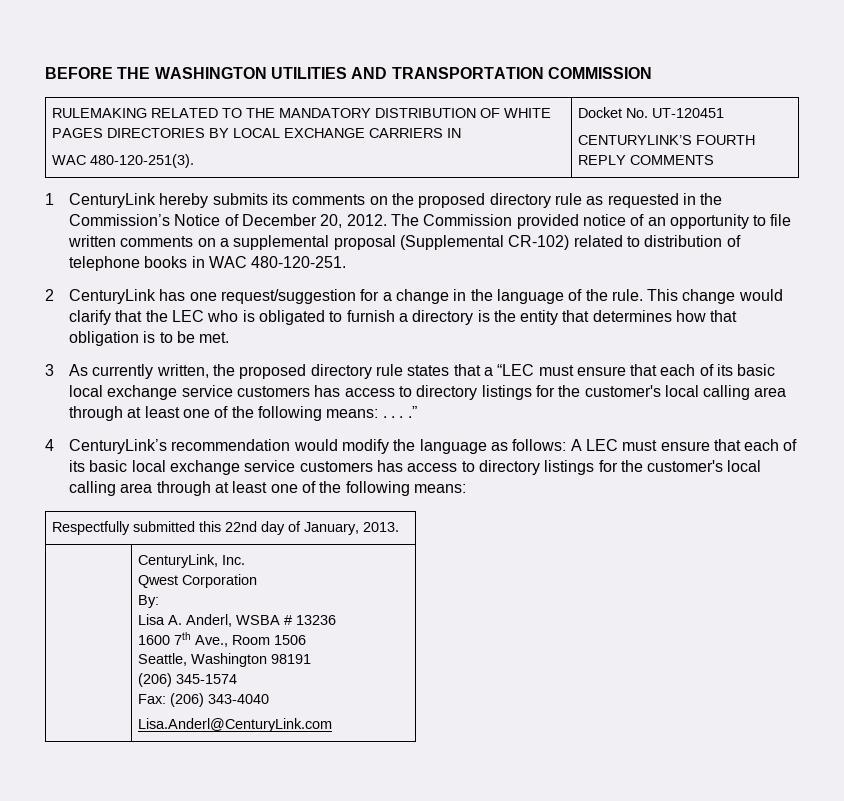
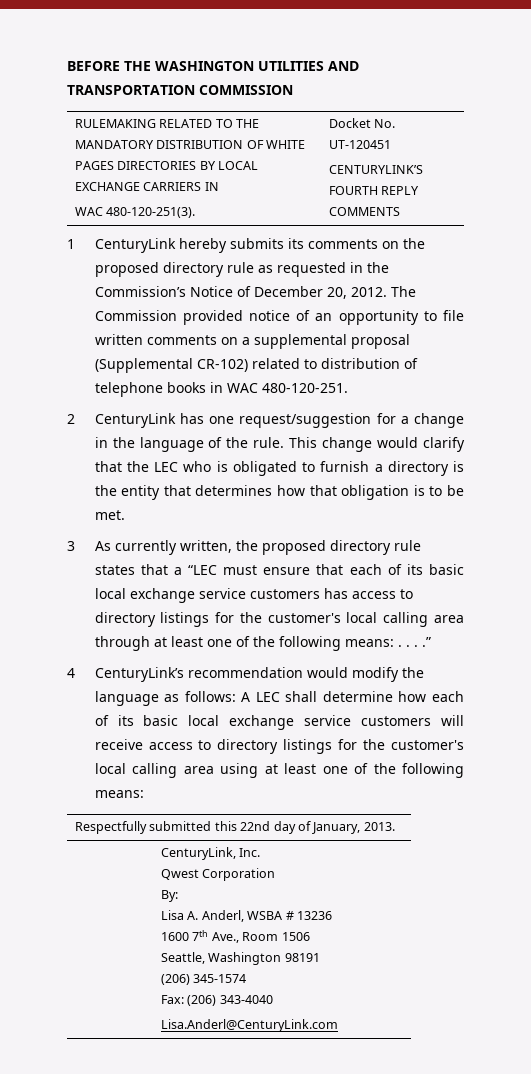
- 4 CenturyLink’s recommendation would modify the language as follows: A LEC must ensure that each of its basic local exchange service customers has access to directory listings for the customer's local calling area through at least one of the following means:
+ 4 CenturyLink’s recommendation would modify the language as follows: A LEC shall determine how each of its basic local exchange service customers will receive access to directory listings for the customer's local calling area using at least one of the following means:

